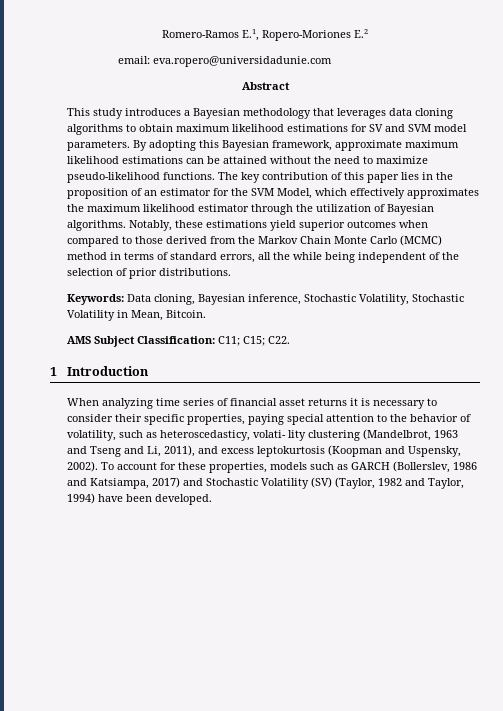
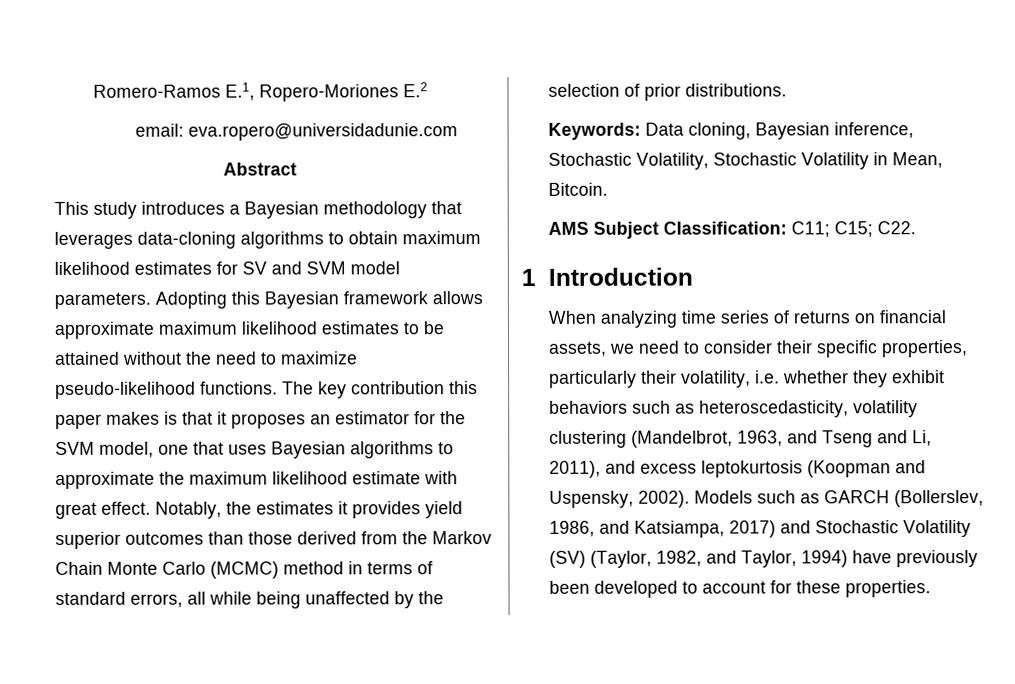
- This study introduces a Bayesian methodology that leverages data cloning algorithms to obtain maximum likelihood estimations for SV and SVM model parameters.
+ This study introduces a Bayesian methodology that leverages data-cloning algorithms to obtain maximum likelihood estimates for SV and SVM model parameters.
- By adopting this Bayesian framework, approximate maximum likelihood estimations can be attained without the need to maximize pseudo-likelihood functions.
+ Adopting this Bayesian framework allows approximate maximum likelihood estimates to be attained without the need to maximize pseudo-likelihood functions.
- The key contribution of this paper lies in the proposition of an estimator for the SVM Model, which effectively approximates the maximum likelihood estimator through the utilization of Bayesian algorithms. Notably, these estimations yield superior outcomes when compared to those derived from the Markov Chain Monte Carlo (MCMC) method in terms of standard errors, all the while being independent of the selection of prior distributions.
+ The key contribution this paper makes is that it proposes an estimator for the SVM model, one that uses Bayesian algorithms to approximate the maximum likelihood estimate with great effect. Notably, the estimates it provides yield superior outcomes than those derived from the Markov Chain Monte Carlo (MCMC) method in terms of standard errors, all while being unaffected by the selection of prior distributions.
- When analyzing time series of financial asset returns it is necessary to consider their specific properties, paying special attention to the behavior of volatility, such as heteroscedasticy, volati- lity clustering (Mandelbrot, 1963 and Tseng and Li, 2011), and excess leptokurtosis (Koopman and Uspensky, 2002).
+ When analyzing time series of returns on financial assets, we need to consider their specific properties, particularly their volatility, i.e. whether they exhibit behaviors such as heteroscedasticity, volatility clustering (Mandelbrot, 1963, and Tseng and Li, 2011), and excess leptokurtosis (Koopman and Uspensky, 2002).
- To account for these properties, models such as GARCH (Bollerslev, 1986 and Katsiampa, 2017) and Stochastic Volatility (SV) (Taylor, 1982 and Taylor, 1994) have been developed.
+ Models such as GARCH (Bollerslev, 1986, and Katsiampa, 2017) and Stochastic Volatility (SV) (Taylor, 1982, and Taylor, 1994) have previously been developed to account for these properties.

